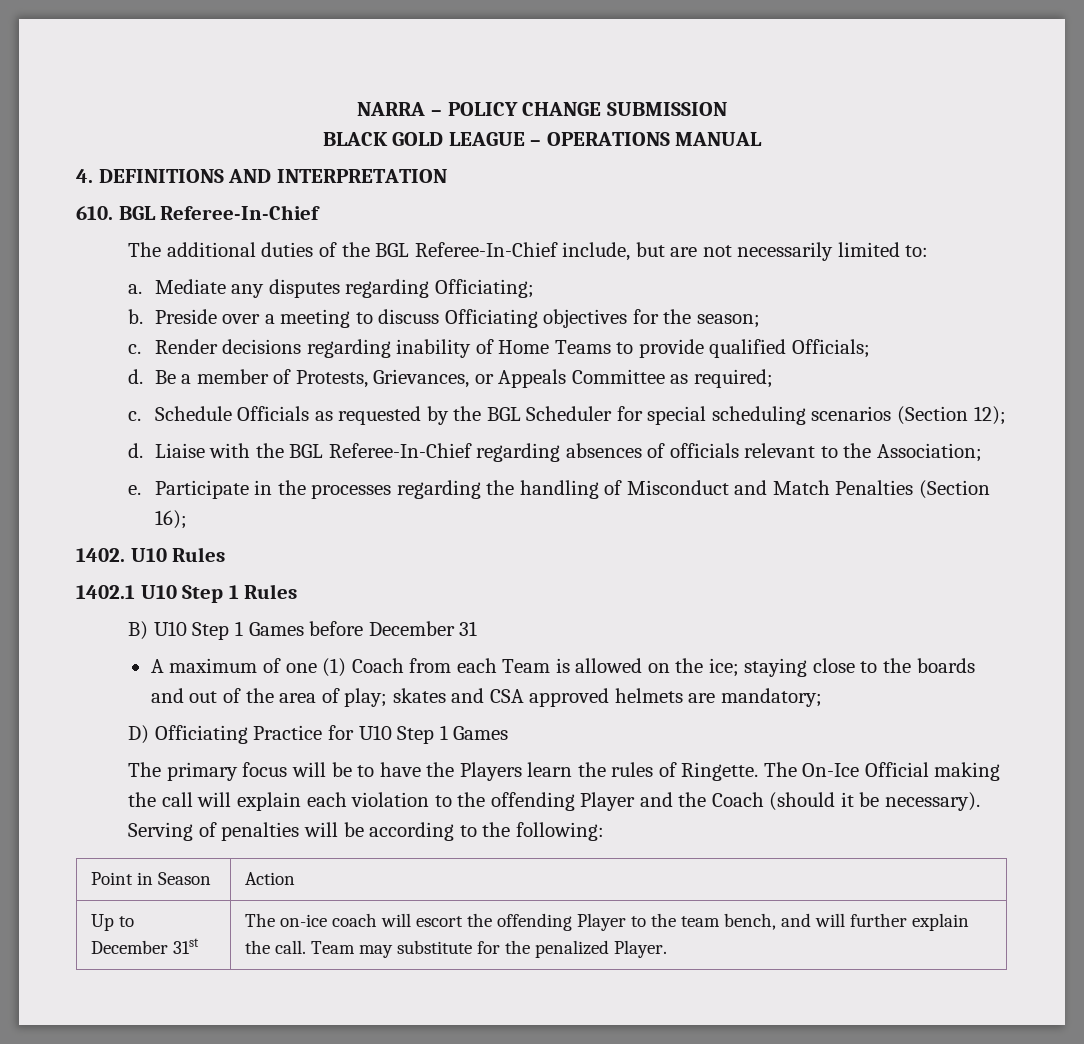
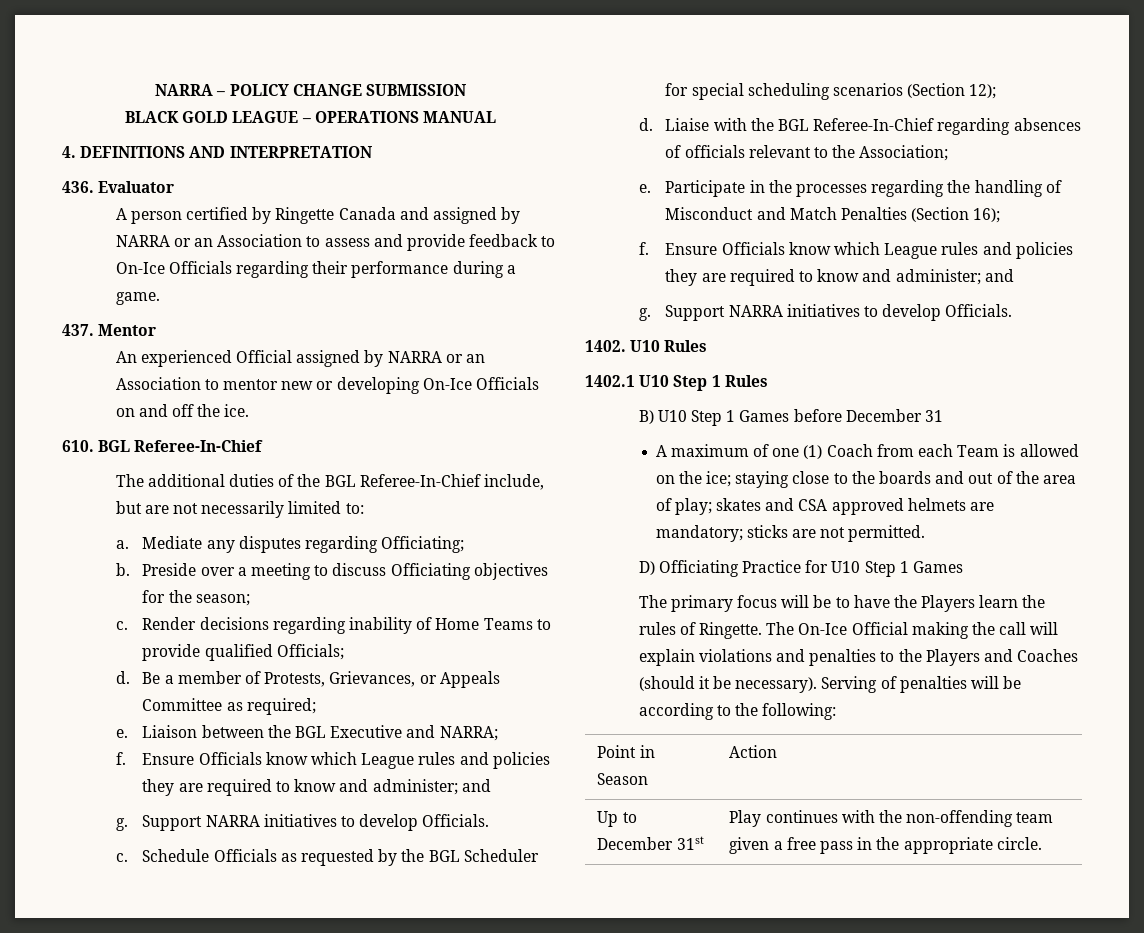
+ 436. Evaluator
+ A person certified by Ringette Canada and assigned by NARRA or an Association to assess and provide feedback to On-Ice Officials regarding their performance during a game.
+ 437. Mentor
+ An experienced Official assigned by NARRA or an Association to mentor new or developing On-Ice Officials on and off the ice.
+ e. Liaison between the BGL Executive and NARRA;
+ f. Ensure Officials know which League rules and policies they are required to know and administer; and
+ g. Support NARRA initiatives to develop Officials.
  Participate in the processes regarding the handling of Misconduct and Match Penalties (Section 16);
+ f. Ensure Officials know which League rules and policies they are required to know and administer; and
+ g. Support NARRA initiatives to develop Officials.
- A maximum of one (1) Coach from each Team is allowed on the ice; staying close to the boards and out of the area of play; skates and CSA approved helmets are mandatory;
+ A maximum of one (1) Coach from each Team is allowed on the ice; staying close to the boards and out of the area of play; skates and CSA approved helmets are mandatory; sticks are not permitted.
- The On-Ice Official making the call will explain each violation to the offending Player and the Coach (should it be necessary).
+ The On-Ice Official making the call will explain violations and penalties to the Players and Coaches (should it be necessary).
- Up to December 31st | The on-ice coach will escort the offending Player to the team bench, and will further explain the call. Team may substitute for the penalized Player.
+ Up to December 31st | Play continues with the non-offending team given a free pass in the appropriate circle.

